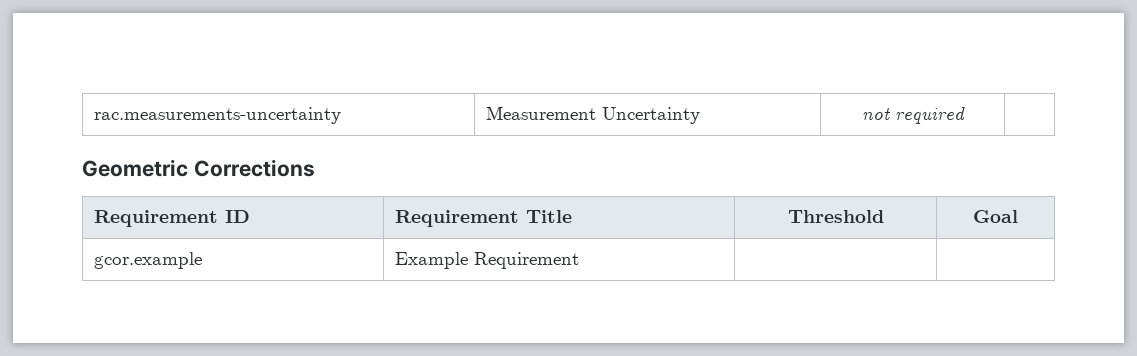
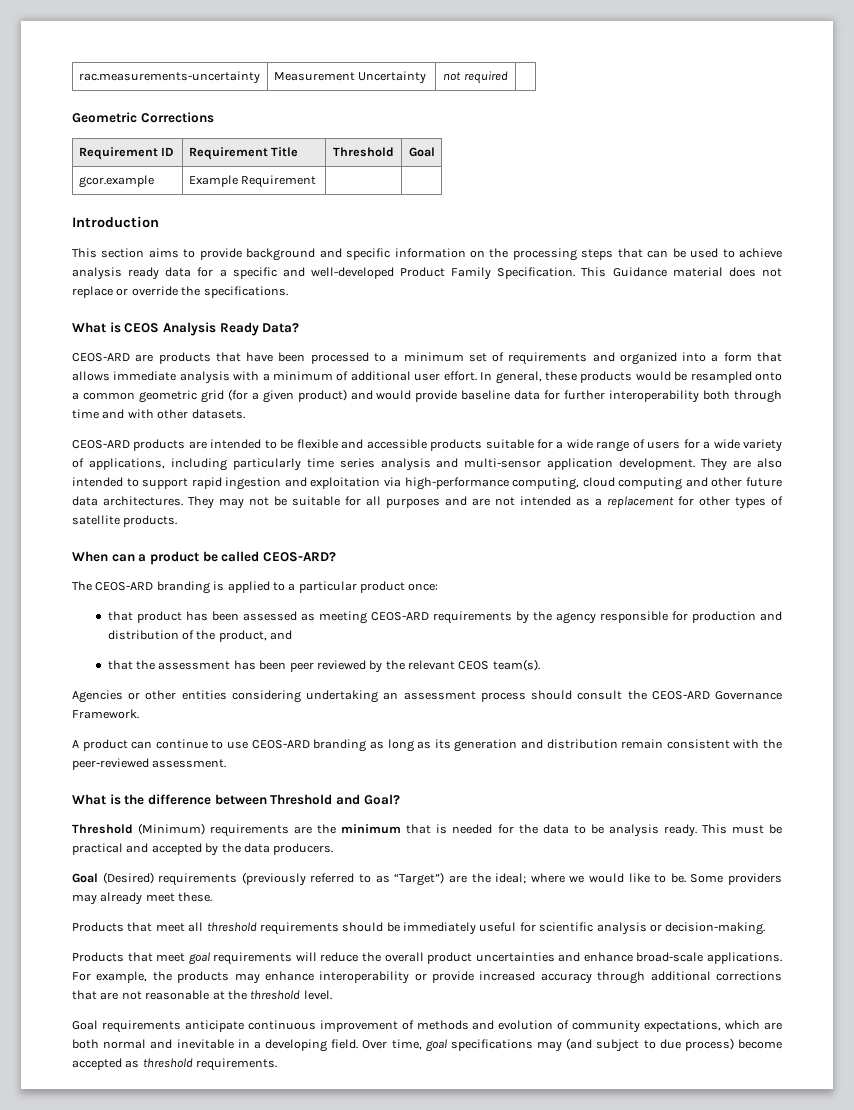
+ Introduction
+ This section aims to provide background and specific information on the processing steps that can be used to achieve analysis ready data for a specific and well-developed Product Family Specification. This Guidance material does not replace or override the specifications.
+ What is CEOS Analysis Ready Data?
+ CEOS-ARD are products that have been processed to a minimum set of requirements and organized into a form that allows immediate analysis with a minimum of additional user effort. In general, these products would be resampled onto a common geometric grid (for a given product) and would provide baseline data for further interoperability both through time and with other datasets.
+ CEOS-ARD products are intended to be flexible and accessible products suitable for a wide range of users for a wide variety of applications, including particularly time series analysis and multi-sensor application development. They are also intended to support rapid ingestion and exploitation via high-performance computing, cloud computing and other future data architectures. They may not be suitable for all purposes and are not intended as a replacement for other types of satellite products.
+ When can a product be called CEOS-ARD?
+ The CEOS-ARD branding is applied to a particular product once:
+ that product has been assessed as meeting CEOS-ARD requirements by the agency responsible for production and distribution of the product, and
+ that the assessment has been peer reviewed by the relevant CEOS team(s).
+ Agencies or other entities considering undertaking an assessment process should consult the CEOS-ARD Governance Framework.
+ A product can continue to use CEOS-ARD branding as long as its generation and distribution remain consistent with the peer-reviewed assessment.
+ What is the difference between Threshold and Goal?
+ Threshold (Minimum) requirements are the minimum that is needed for the data to be analysis ready. This must be practical and accepted by the data producers.
+ Goal (Desired) requirements (previously referred to as “Target”) are the ideal; where we would like to be. Some providers may already meet these.
+ Products that meet all threshold requirements should be immediately useful for scientific analysis or decision-making.
+ Products that meet goal requirements will reduce the overall product uncertainties and enhance broad-scale applications. For example, the products may enhance interoperability or provide increased accuracy through additional corrections that are not reasonable at the threshold level.
+ Goal requirements anticipate continuous improvement of methods and evolution of community expectations, which are both normal and inevitable in a developing field. Over time, goal specifications may (and subject to due process) become accepted as threshold requirements.

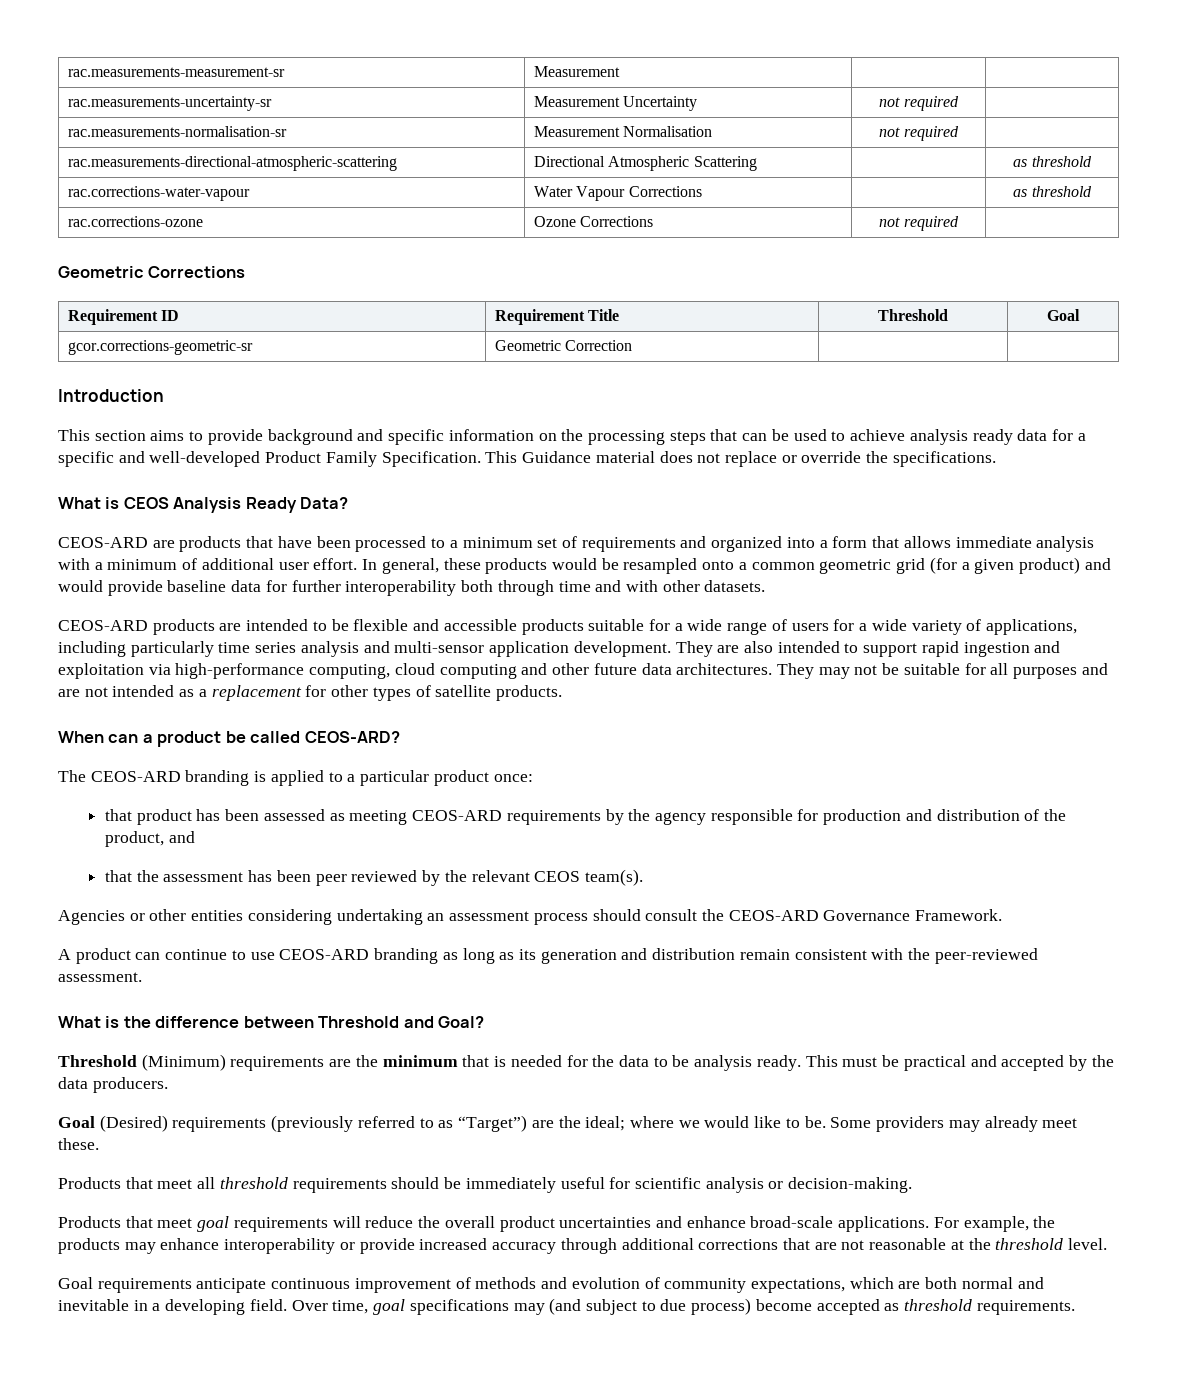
- rac.measurements-uncertainty | Measurement Uncertainty | not required |
+ rac.measurements-measurement-sr | Measurement | |
+ rac.measurements-uncertainty-sr | Measurement Uncertainty | not required |
+ rac.measurements-normalisation-sr | Measurement Normalisation | not required |
+ rac.measurements-directional-atmospheric-scattering | Directional Atmospheric Scattering | | as threshold
+ rac.corrections-water-vapour | Water Vapour Corrections | | as threshold
+ rac.corrections-ozone | Ozone Corrections | not required |
- gcor.example | Example Requirement | |
+ gcor.corrections-geometric-sr | Geometric Correction | |

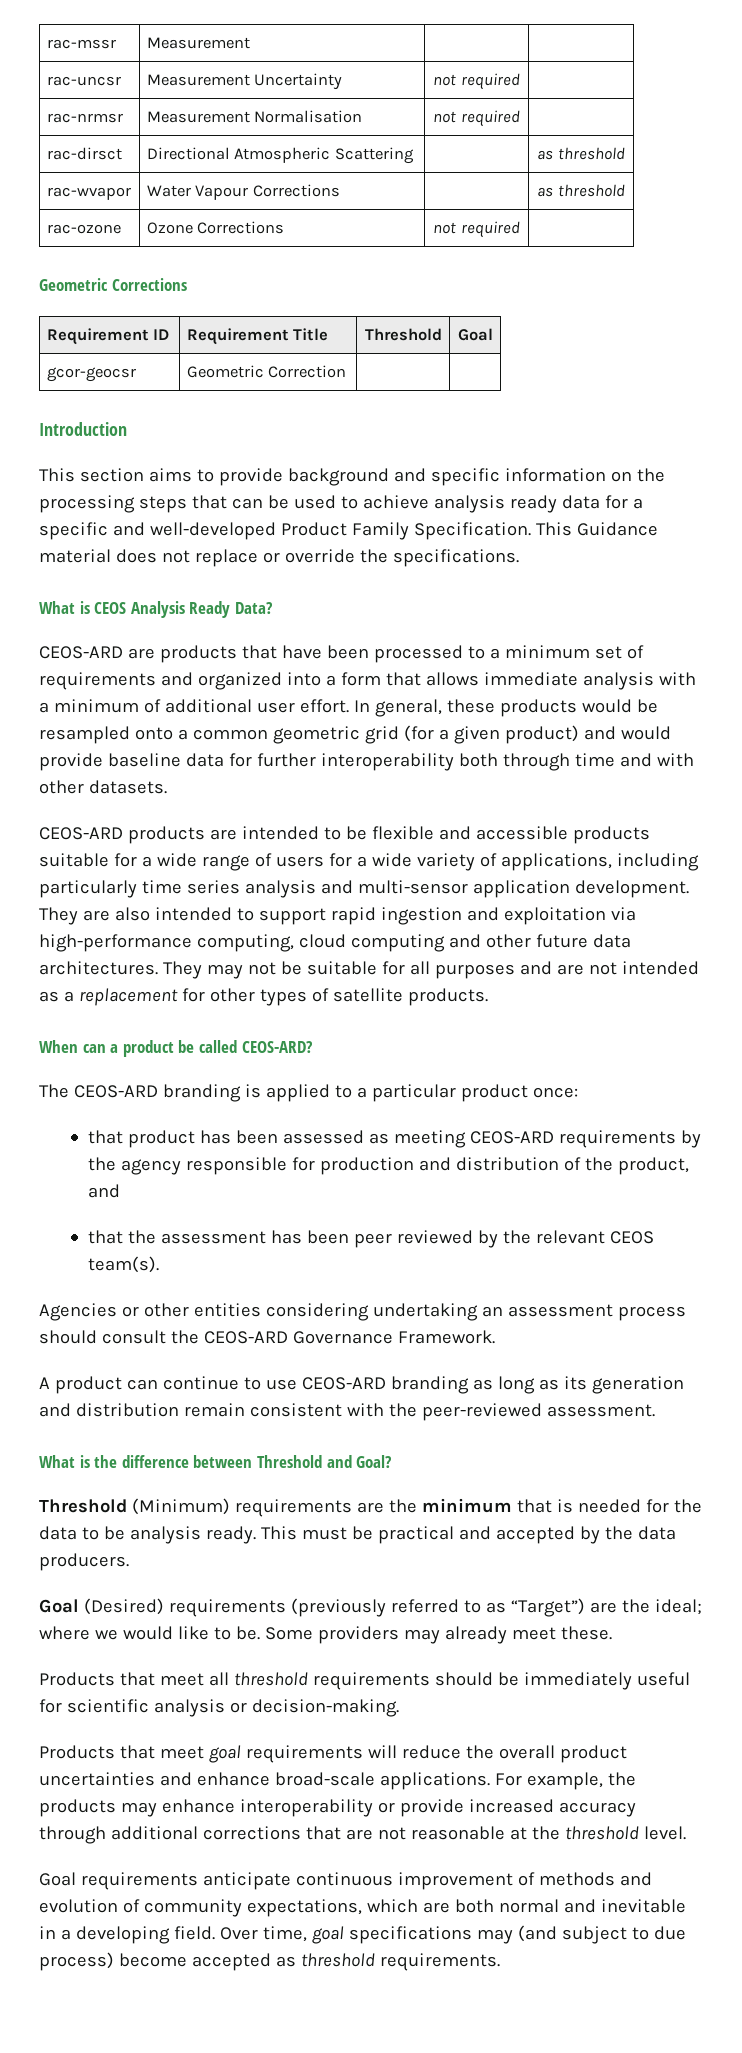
- rac.measurements-measurement-sr | Measurement | |
+ rac-mssr | Measurement | |
- rac.measurements-uncertainty-sr | Measurement Uncertainty | not required |
+ rac-uncsr | Measurement Uncertainty | not required |
- rac.measurements-normalisation-sr | Measurement Normalisation | not required |
+ rac-nrmsr | Measurement Normalisation | not required |
- rac.measurements-directional-atmospheric-scattering | Directional Atmospheric Scattering | | as threshold
+ rac-dirsct | Directional Atmospheric Scattering | | as threshold
- rac.corrections-water-vapour | Water Vapour Corrections | | as threshold
+ rac-wvapor | Water Vapour Corrections | | as threshold
- rac.corrections-ozone | Ozone Corrections | not required |
+ rac-ozone | Ozone Corrections | not required |
- gcor.corrections-geometric-sr | Geometric Correction | |
+ gcor-geocsr | Geometric Correction | |

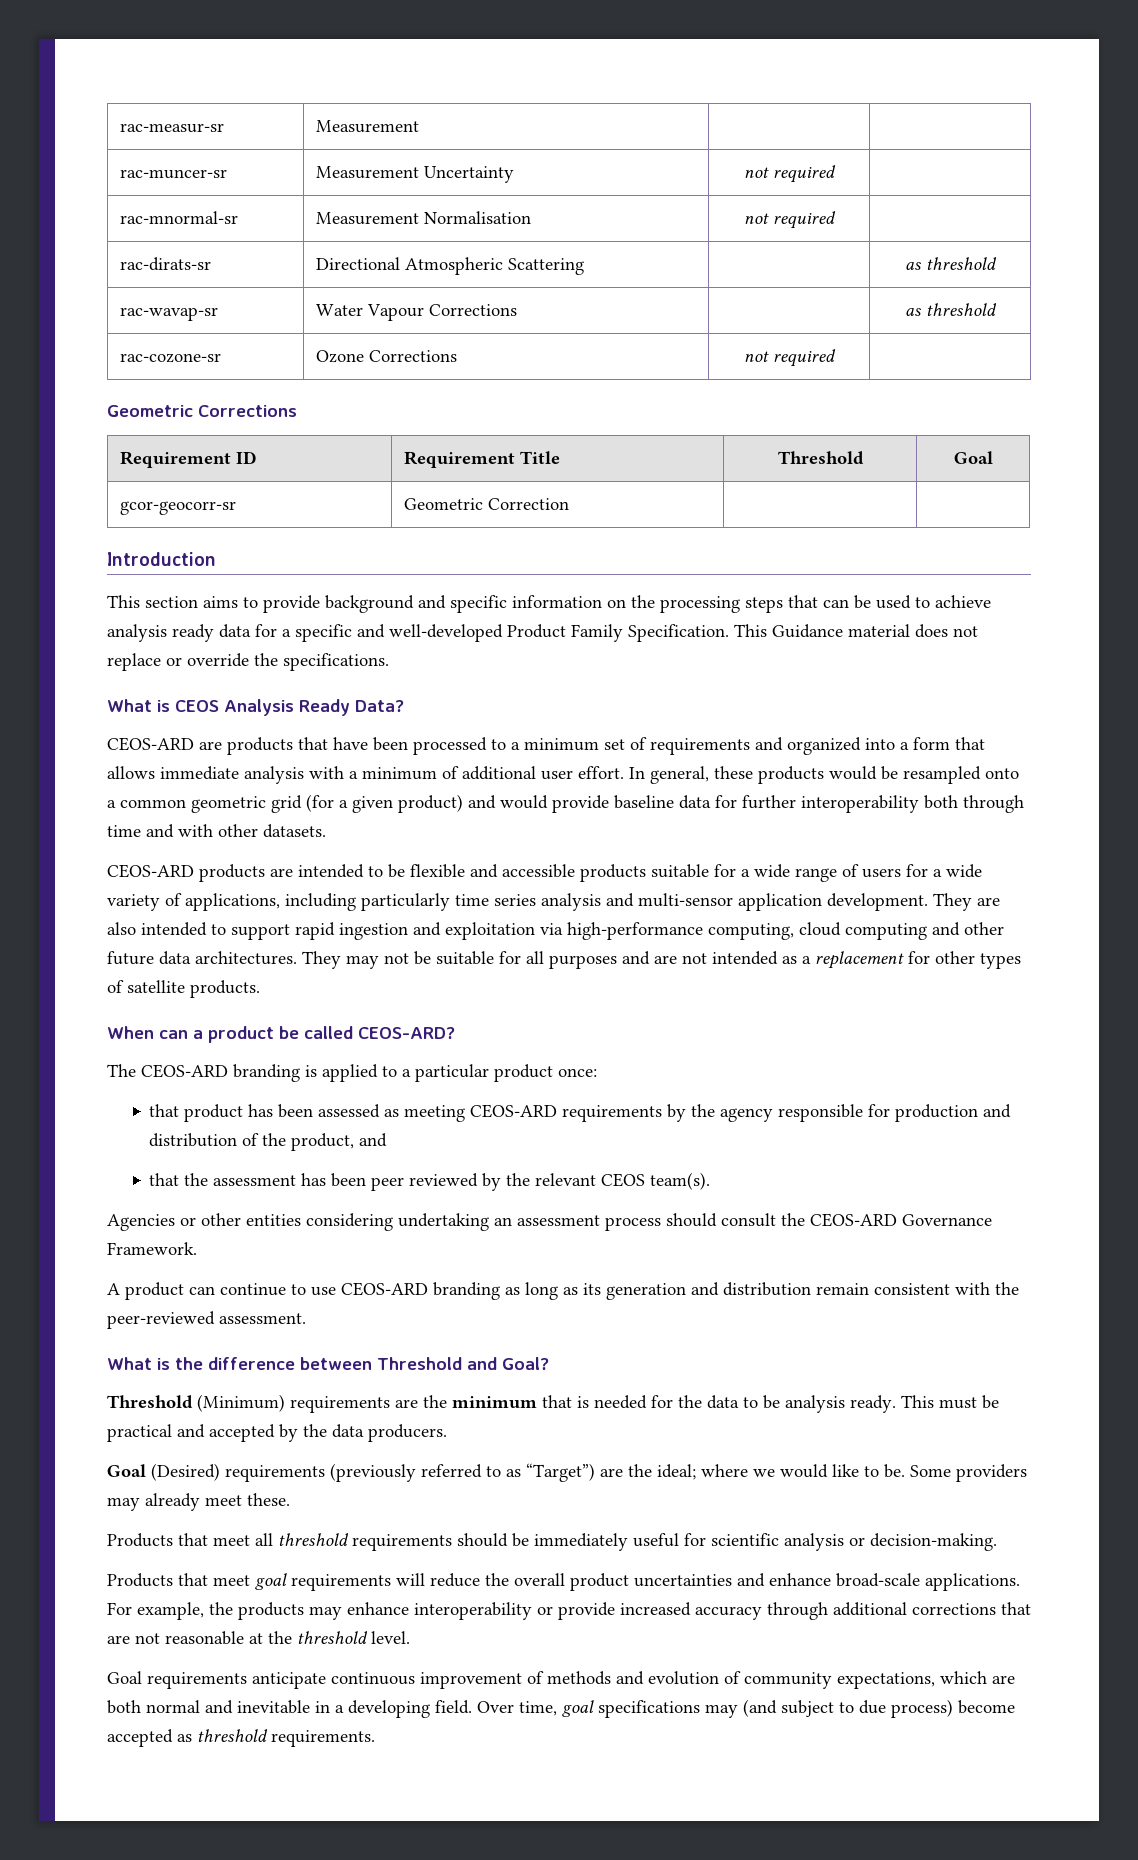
- rac-mssr | Measurement | |
+ rac-measur-sr | Measurement | |
- rac-uncsr | Measurement Uncertainty | not required |
+ rac-muncer-sr | Measurement Uncertainty | not required |
- rac-nrmsr | Measurement Normalisation | not required |
+ rac-mnormal-sr | Measurement Normalisation | not required |
- rac-dirsct | Directional Atmospheric Scattering | | as threshold
+ rac-dirats-sr | Directional Atmospheric Scattering | | as threshold
- rac-wvapor | Water Vapour Corrections | | as threshold
+ rac-wavap-sr | Water Vapour Corrections | | as threshold
- rac-ozone | Ozone Corrections | not required |
+ rac-cozone-sr | Ozone Corrections | not required |
- gcor-geocsr | Geometric Correction | |
+ gcor-geocorr-sr | Geometric Correction | |

